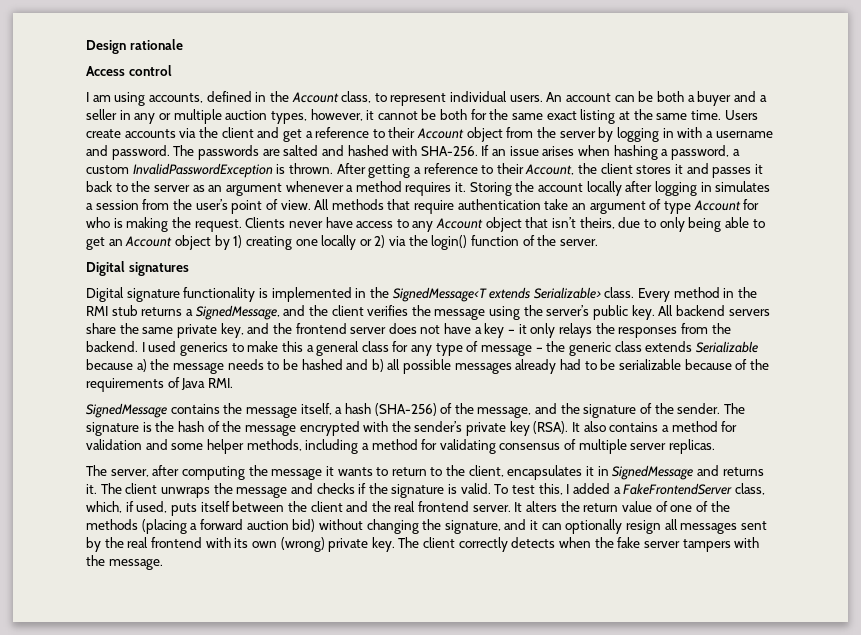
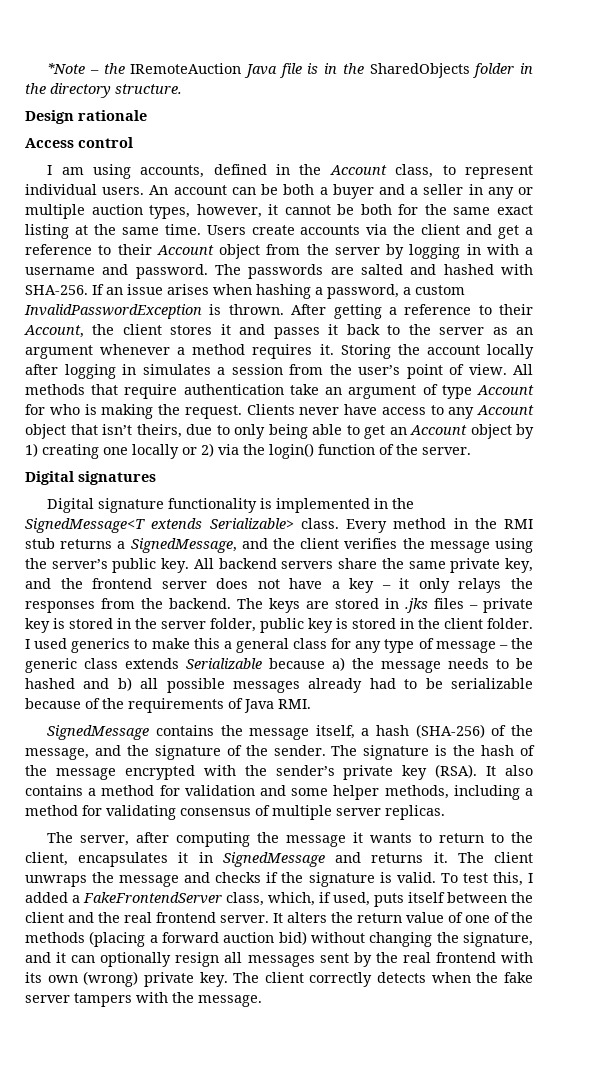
+ *Note – the IRemoteAuction Java file is in the SharedObjects folder in the directory structure.
+ The keys are stored in .jks files – private key is stored in the server folder, public key is stored in the client folder.

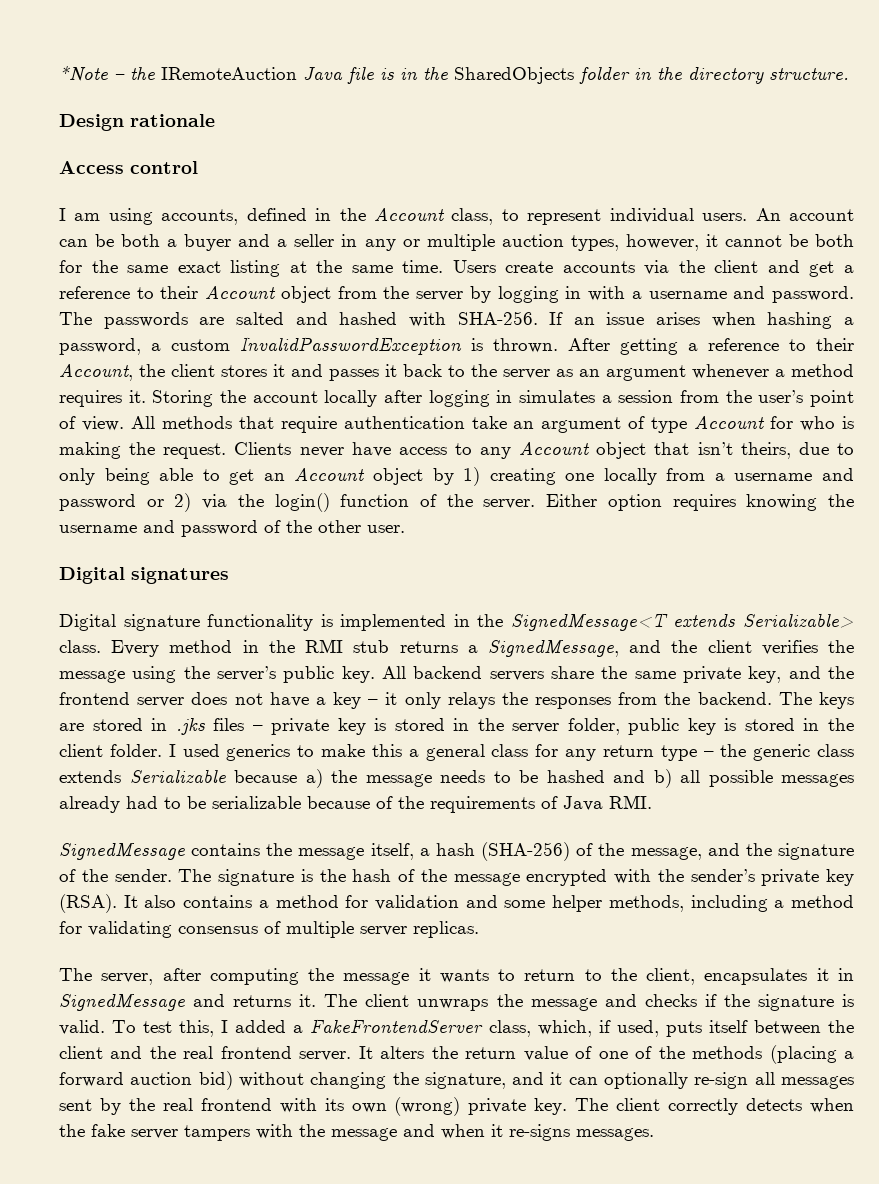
- Clients never have access to any Account object that isn’t theirs, due to only being able to get an Account object by 1) creating one locally or 2) via the login() function of the server.
+ Clients never have access to any Account object that isn’t theirs, due to only being able to get an Account object by 1) creating one locally from a username and password or 2) via the login() function of the server. Either option requires knowing the username and password of the other user.
- I used generics to make this a general class for any type of message – the generic class extends Serializable because a) the message needs to be hashed and b) all possible messages already had to be serializable because of the requirements of Java RMI.
+ I used generics to make this a general class for any return type – the generic class extends Serializable because a) the message needs to be hashed and b) all possible messages already had to be serializable because of the requirements of Java RMI.
- It alters the return value of one of the methods (placing a forward auction bid) without changing the signature, and it can optionally resign all messages sent by the real frontend with its own (wrong) private key.
+ It alters the return value of one of the methods (placing a forward auction bid) without changing the signature, and it can optionally re-sign all messages sent by the real frontend with its own (wrong) private key.
- The client correctly detects when the fake server tampers with the message.
+ The client correctly detects when the fake server tampers with the message and when it re-signs messages.

